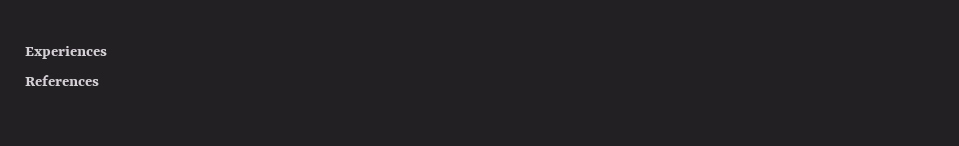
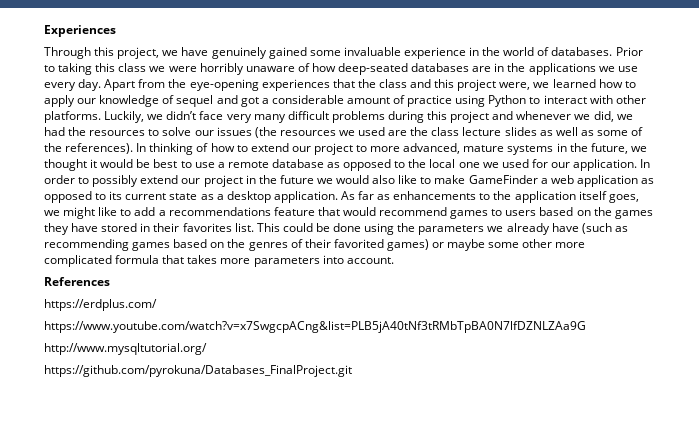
+ Through this project, we have genuinely gained some invaluable experience in the world of databases. Prior to taking this class we were horribly unaware of how deep-seated databases are in the applications we use every day. Apart from the eye-opening experiences that the class and this project were, we learned how to apply our knowledge of sequel and got a considerable amount of practice using Python to interact with other platforms. Luckily, we didn’t face very many difficult problems during this project and whenever we did, we had the resources to solve our issues (the resources we used are the class lecture slides as well as some of the references). In thinking of how to extend our project to more advanced, mature systems in the future, we thought it would be best to use a remote database as opposed to the local one we used for our application. In order to possibly extend our project in the future we would also like to make GameFinder a web application as opposed to its current state as a desktop application. As far as enhancements to the application itself goes, we might like to add a recommendations feature that would recommend games to users based on the games they have stored in their favorites list. This could be done using the parameters we already have (such as recommending games based on the genres of their favorited games) or maybe some other more complicated formula that takes more parameters into account.
  References
+ https://erdplus.com/
+ https://www.youtube.com/watch?v=x7SwgcpACng&list=PLB5jA40tNf3tRMbTpBA0N7lfDZNLZAa9G
+ http://www.mysqltutorial.org/
+ https://github.com/pyrokuna/Databases_FinalProject.git

